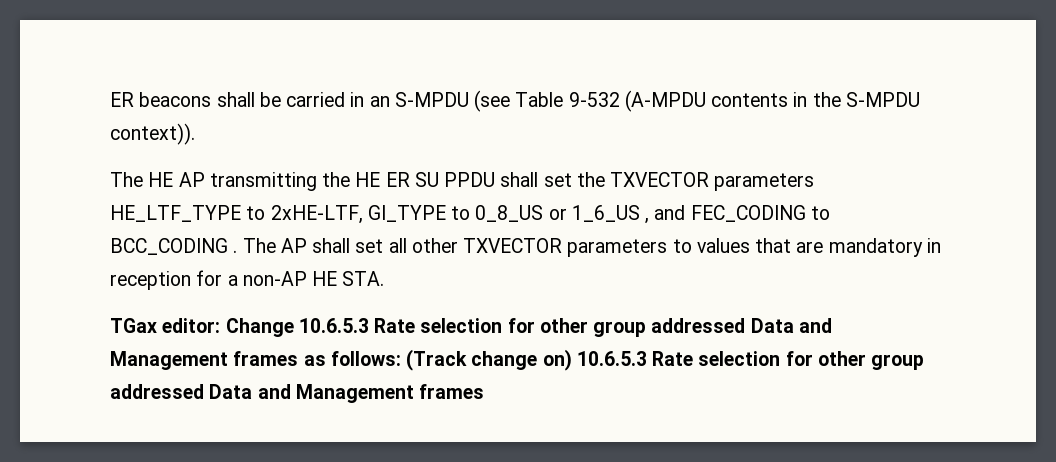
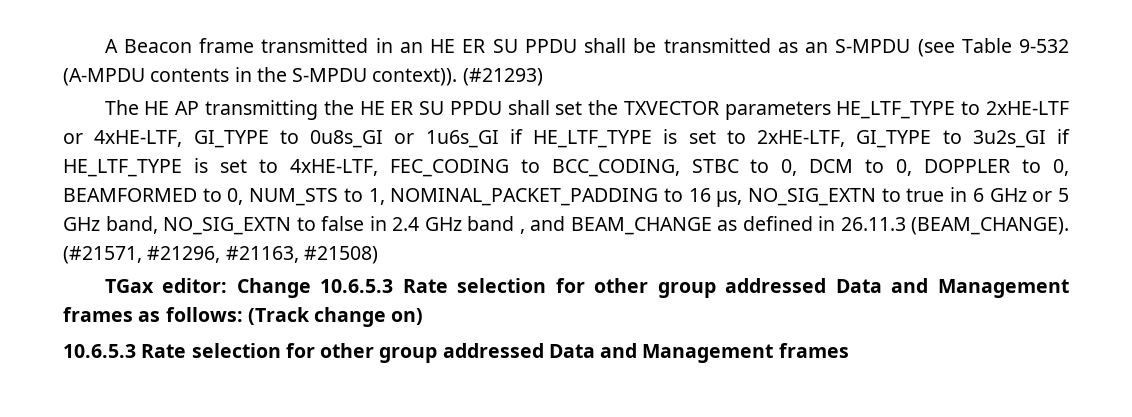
- ER beacons shall be carried in an S-MPDU (see Table 9-532 (A-MPDU contents in the S-MPDU context)).
+ A Beacon frame transmitted in an HE ER SU PPDU shall be transmitted as an S-MPDU (see Table 9-532 (A-MPDU contents in the S-MPDU context)). (#21293)
- The HE AP transmitting the HE ER SU PPDU shall set the TXVECTOR parameters HE_LTF_TYPE to 2xHE-LTF, GI_TYPE to 0_8_US or 1_6_US , and FEC_CODING to BCC_CODING . The AP shall set all other TXVECTOR parameters to values that are mandatory in reception for a non-AP HE STA.
+ The HE AP transmitting the HE ER SU PPDU shall set the TXVECTOR parameters HE_LTF_TYPE to 2xHE-LTF or 4xHE-LTF, GI_TYPE to 0u8s_GI or 1u6s_GI if HE_LTF_TYPE is set to 2xHE-LTF, GI_TYPE to 3u2s_GI if HE_LTF_TYPE is set to 4xHE-LTF, FEC_CODING to BCC_CODING, STBC to 0, DCM to 0, DOPPLER to 0, BEAMFORMED to 0, NUM_STS to 1, NOMINAL_PACKET_PADDING to 16 μs, NO_SIG_EXTN to true in 6 GHz or 5 GHz band, NO_SIG_EXTN to false in 2.4 GHz band , and BEAM_CHANGE as defined in 26.11.3 (BEAM_CHANGE). (#21571, #21296, #21163, #21508)
- TGax editor: Change 10.6.5.3 Rate selection for other group addressed Data and Management frames as follows: (Track change on) 10.6.5.3 Rate selection for other group addressed Data and Management frames
+ TGax editor: Change 10.6.5.3 Rate selection for other group addressed Data and Management frames as follows: (Track change on)
+ 10.6.5.3 Rate selection for other group addressed Data and Management frames

